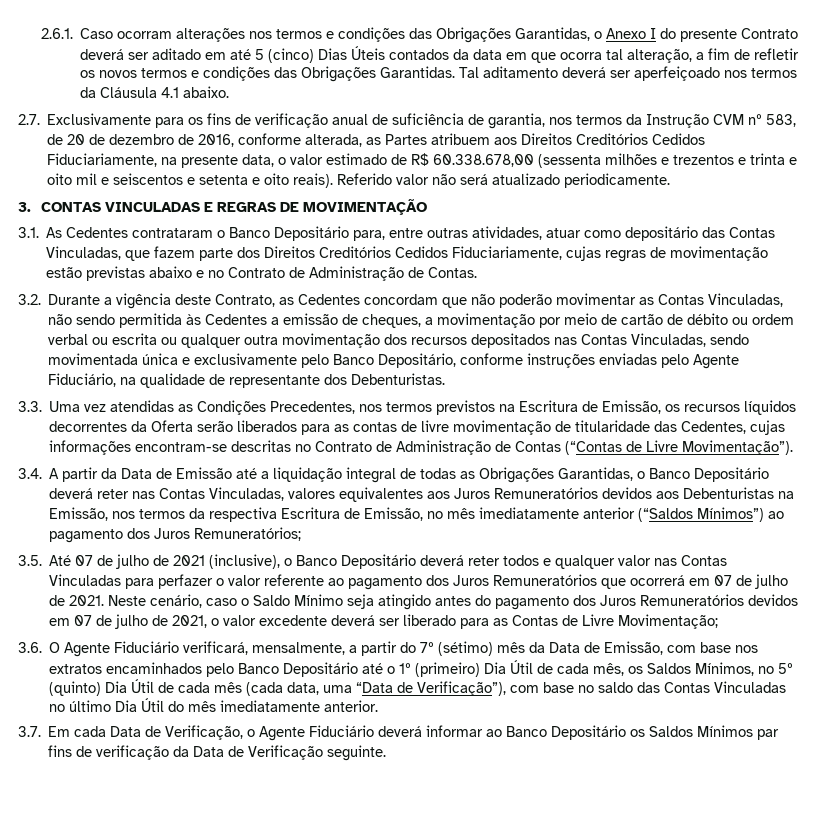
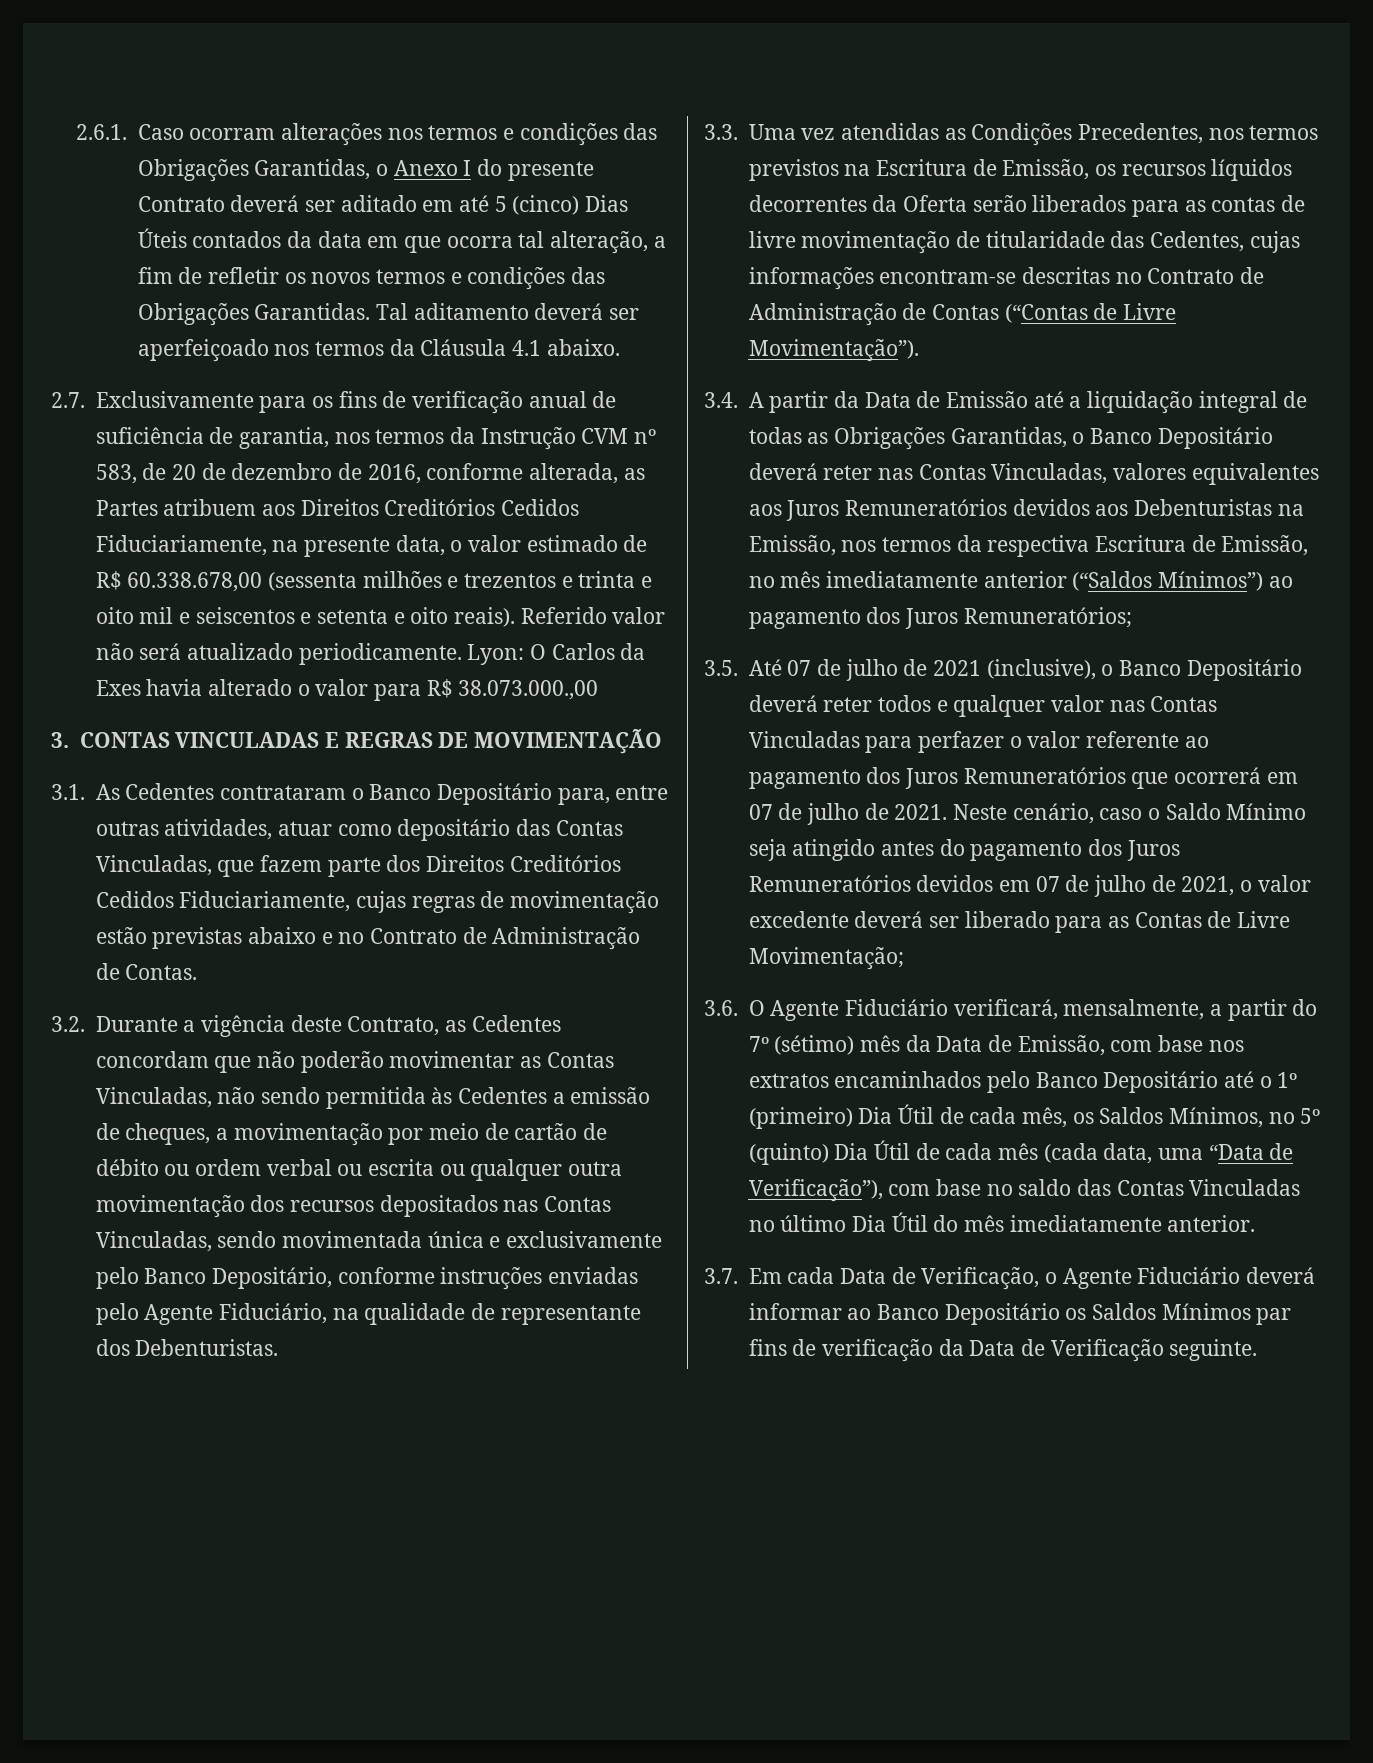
+ Lyon: O Carlos da Exes havia alterado o valor para R$ 38.073.000.,00

